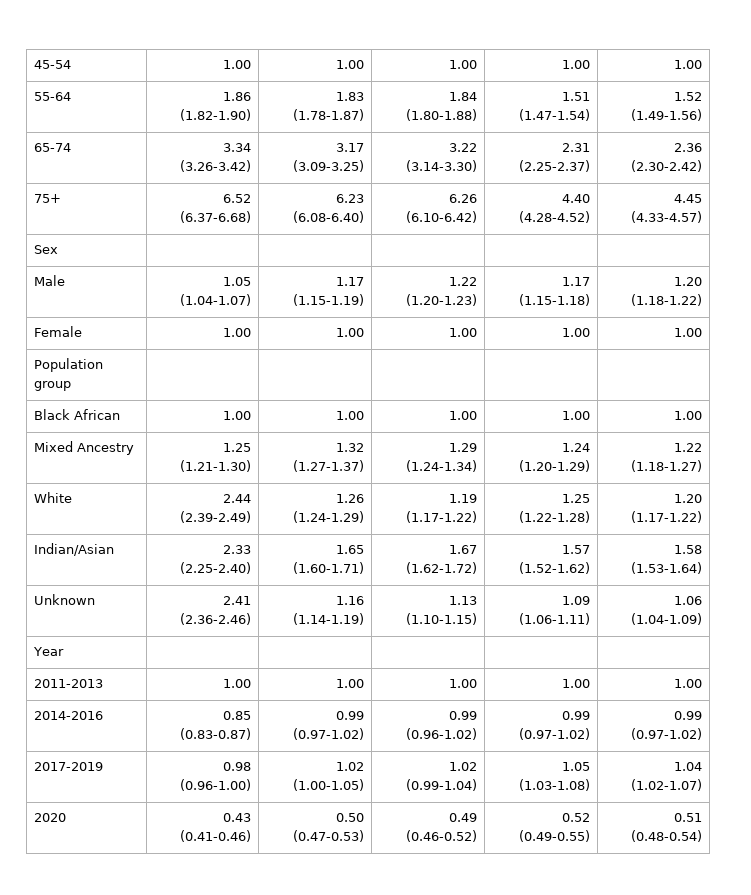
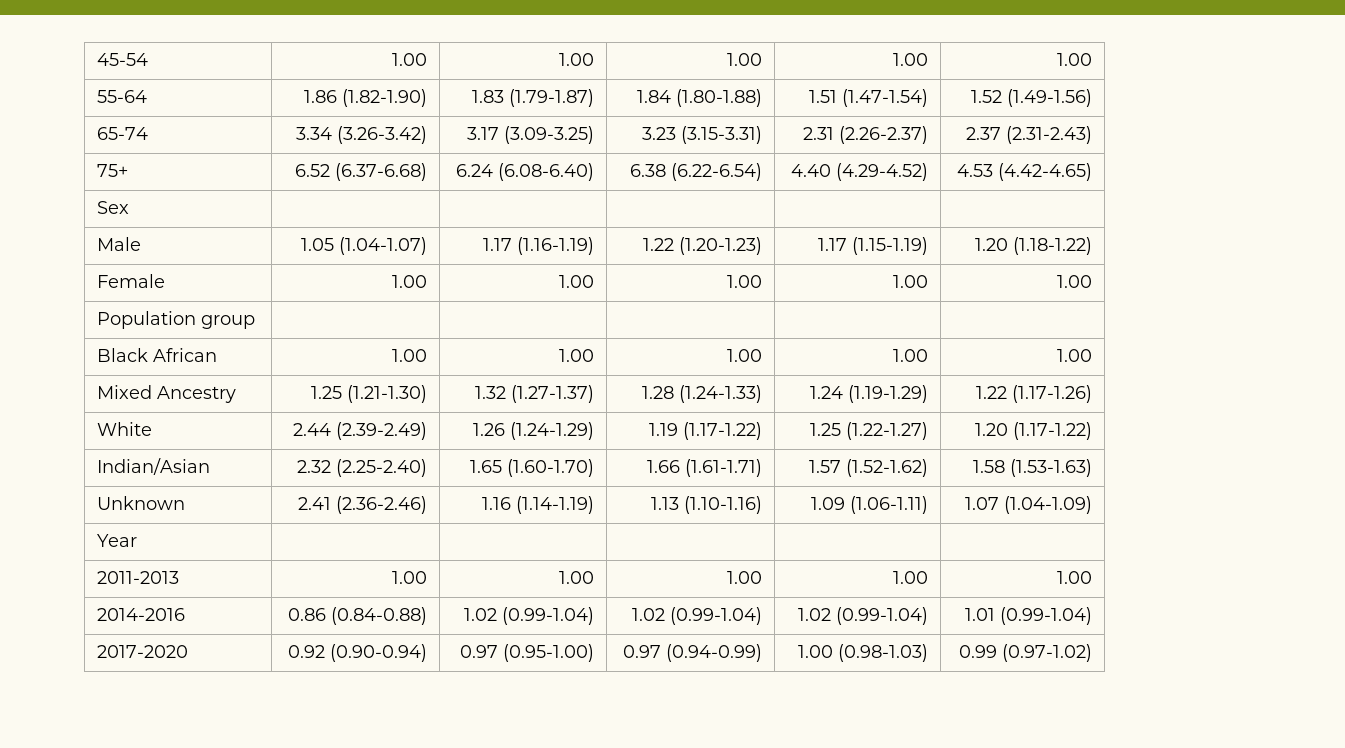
- 55-64 | 1.86 (1.82-1.90) | 1.83 (1.78-1.87) | 1.84 (1.80-1.88) | 1.51 (1.47-1.54) | 1.52 (1.49-1.56)
+ 55-64 | 1.86 (1.82-1.90) | 1.83 (1.79-1.87) | 1.84 (1.80-1.88) | 1.51 (1.47-1.54) | 1.52 (1.49-1.56)
- 65-74 | 3.34 (3.26-3.42) | 3.17 (3.09-3.25) | 3.22 (3.14-3.30) | 2.31 (2.25-2.37) | 2.36 (2.30-2.42)
+ 65-74 | 3.34 (3.26-3.42) | 3.17 (3.09-3.25) | 3.23 (3.15-3.31) | 2.31 (2.26-2.37) | 2.37 (2.31-2.43)
- 75+ | 6.52 (6.37-6.68) | 6.23 (6.08-6.40) | 6.26 (6.10-6.42) | 4.40 (4.28-4.52) | 4.45 (4.33-4.57)
+ 75+ | 6.52 (6.37-6.68) | 6.24 (6.08-6.40) | 6.38 (6.22-6.54) | 4.40 (4.29-4.52) | 4.53 (4.42-4.65)
- Male | 1.05 (1.04-1.07) | 1.17 (1.15-1.19) | 1.22 (1.20-1.23) | 1.17 (1.15-1.18) | 1.20 (1.18-1.22)
+ Male | 1.05 (1.04-1.07) | 1.17 (1.16-1.19) | 1.22 (1.20-1.23) | 1.17 (1.15-1.19) | 1.20 (1.18-1.22)
- Mixed Ancestry | 1.25 (1.21-1.30) | 1.32 (1.27-1.37) | 1.29 (1.24-1.34) | 1.24 (1.20-1.29) | 1.22 (1.18-1.27)
+ Mixed Ancestry | 1.25 (1.21-1.30) | 1.32 (1.27-1.37) | 1.28 (1.24-1.33) | 1.24 (1.19-1.29) | 1.22 (1.17-1.26)
- White | 2.44 (2.39-2.49) | 1.26 (1.24-1.29) | 1.19 (1.17-1.22) | 1.25 (1.22-1.28) | 1.20 (1.17-1.22)
+ White | 2.44 (2.39-2.49) | 1.26 (1.24-1.29) | 1.19 (1.17-1.22) | 1.25 (1.22-1.27) | 1.20 (1.17-1.22)
- Indian/Asian | 2.33 (2.25-2.40) | 1.65 (1.60-1.71) | 1.67 (1.62-1.72) | 1.57 (1.52-1.62) | 1.58 (1.53-1.64)
+ Indian/Asian | 2.32 (2.25-2.40) | 1.65 (1.60-1.70) | 1.66 (1.61-1.71) | 1.57 (1.52-1.62) | 1.58 (1.53-1.63)
- Unknown | 2.41 (2.36-2.46) | 1.16 (1.14-1.19) | 1.13 (1.10-1.15) | 1.09 (1.06-1.11) | 1.06 (1.04-1.09)
+ Unknown | 2.41 (2.36-2.46) | 1.16 (1.14-1.19) | 1.13 (1.10-1.16) | 1.09 (1.06-1.11) | 1.07 (1.04-1.09)
- 2014-2016 | 0.85 (0.83-0.87) | 0.99 (0.97-1.02) | 0.99 (0.96-1.02) | 0.99 (0.97-1.02) | 0.99 (0.97-1.02)
- 2017-2019 | 0.98 (0.96-1.00) | 1.02 (1.00-1.05) | 1.02 (0.99-1.04) | 1.05 (1.03-1.08) | 1.04 (1.02-1.07)
- 2020 | 0.43 (0.41-0.46) | 0.50 (0.47-0.53) | 0.49 (0.46-0.52) | 0.52 (0.49-0.55) | 0.51 (0.48-0.54)
+ 2014-2016 | 0.86 (0.84-0.88) | 1.02 (0.99-1.04) | 1.02 (0.99-1.04) | 1.02 (0.99-1.04) | 1.01 (0.99-1.04)
+ 2017-2020 | 0.92 (0.90-0.94) | 0.97 (0.95-1.00) | 0.97 (0.94-0.99) | 1.00 (0.98-1.03) | 0.99 (0.97-1.02)

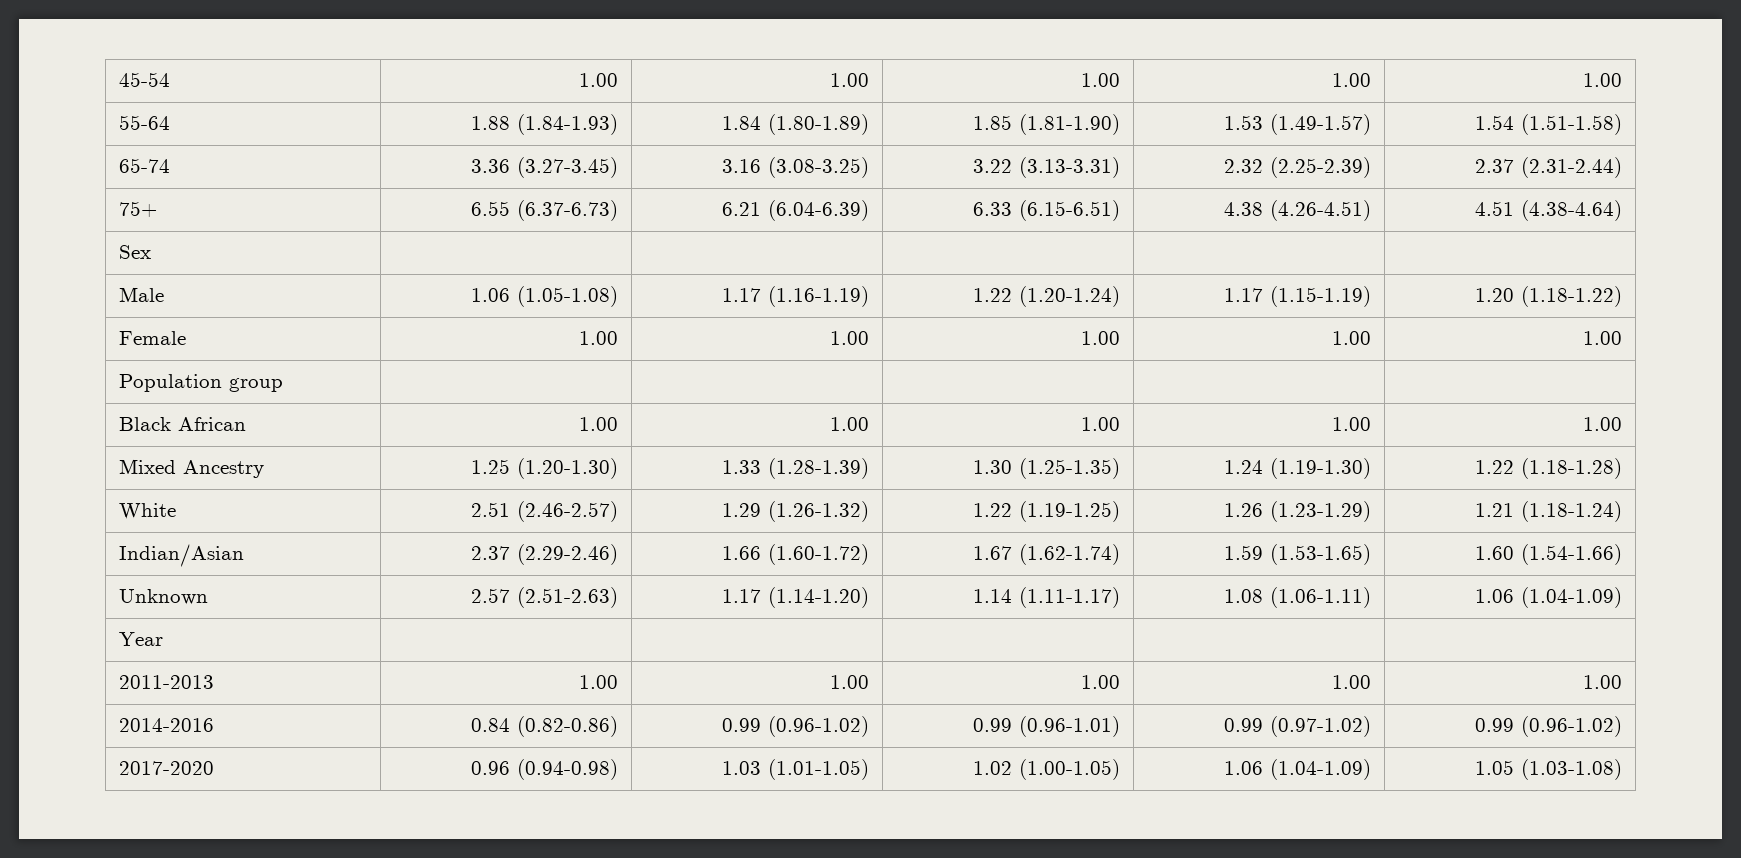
- 55-64 | 1.86 (1.82-1.90) | 1.83 (1.79-1.87) | 1.84 (1.80-1.88) | 1.51 (1.47-1.54) | 1.52 (1.49-1.56)
- 65-74 | 3.34 (3.26-3.42) | 3.17 (3.09-3.25) | 3.23 (3.15-3.31) | 2.31 (2.26-2.37) | 2.37 (2.31-2.43)
+ 55-64 | 1.88 (1.84-1.93) | 1.84 (1.80-1.89) | 1.85 (1.81-1.90) | 1.53 (1.49-1.57) | 1.54 (1.51-1.58)
+ 65-74 | 3.36 (3.27-3.45) | 3.16 (3.08-3.25) | 3.22 (3.13-3.31) | 2.32 (2.25-2.39) | 2.37 (2.31-2.44)
- 75+ | 6.52 (6.37-6.68) | 6.24 (6.08-6.40) | 6.38 (6.22-6.54) | 4.40 (4.29-4.52) | 4.53 (4.42-4.65)
+ 75+ | 6.55 (6.37-6.73) | 6.21 (6.04-6.39) | 6.33 (6.15-6.51) | 4.38 (4.26-4.51) | 4.51 (4.38-4.64)
- Male | 1.05 (1.04-1.07) | 1.17 (1.16-1.19) | 1.22 (1.20-1.23) | 1.17 (1.15-1.19) | 1.20 (1.18-1.22)
+ Male | 1.06 (1.05-1.08) | 1.17 (1.16-1.19) | 1.22 (1.20-1.24) | 1.17 (1.15-1.19) | 1.20 (1.18-1.22)
- Mixed Ancestry | 1.25 (1.21-1.30) | 1.32 (1.27-1.37) | 1.28 (1.24-1.33) | 1.24 (1.19-1.29) | 1.22 (1.17-1.26)
+ Mixed Ancestry | 1.25 (1.20-1.30) | 1.33 (1.28-1.39) | 1.30 (1.25-1.35) | 1.24 (1.19-1.30) | 1.22 (1.18-1.28)
- White | 2.44 (2.39-2.49) | 1.26 (1.24-1.29) | 1.19 (1.17-1.22) | 1.25 (1.22-1.27) | 1.20 (1.17-1.22)
- Indian/Asian | 2.32 (2.25-2.40) | 1.65 (1.60-1.70) | 1.66 (1.61-1.71) | 1.57 (1.52-1.62) | 1.58 (1.53-1.63)
- Unknown | 2.41 (2.36-2.46) | 1.16 (1.14-1.19) | 1.13 (1.10-1.16) | 1.09 (1.06-1.11) | 1.07 (1.04-1.09)
+ White | 2.51 (2.46-2.57) | 1.29 (1.26-1.32) | 1.22 (1.19-1.25) | 1.26 (1.23-1.29) | 1.21 (1.18-1.24)
+ Indian/Asian | 2.37 (2.29-2.46) | 1.66 (1.60-1.72) | 1.67 (1.62-1.74) | 1.59 (1.53-1.65) | 1.60 (1.54-1.66)
+ Unknown | 2.57 (2.51-2.63) | 1.17 (1.14-1.20) | 1.14 (1.11-1.17) | 1.08 (1.06-1.11) | 1.06 (1.04-1.09)
- 2014-2016 | 0.86 (0.84-0.88) | 1.02 (0.99-1.04) | 1.02 (0.99-1.04) | 1.02 (0.99-1.04) | 1.01 (0.99-1.04)
- 2017-2020 | 0.92 (0.90-0.94) | 0.97 (0.95-1.00) | 0.97 (0.94-0.99) | 1.00 (0.98-1.03) | 0.99 (0.97-1.02)
+ 2014-2016 | 0.84 (0.82-0.86) | 0.99 (0.96-1.02) | 0.99 (0.96-1.01) | 0.99 (0.97-1.02) | 0.99 (0.96-1.02)
+ 2017-2020 | 0.96 (0.94-0.98) | 1.03 (1.01-1.05) | 1.02 (1.00-1.05) | 1.06 (1.04-1.09) | 1.05 (1.03-1.08)

